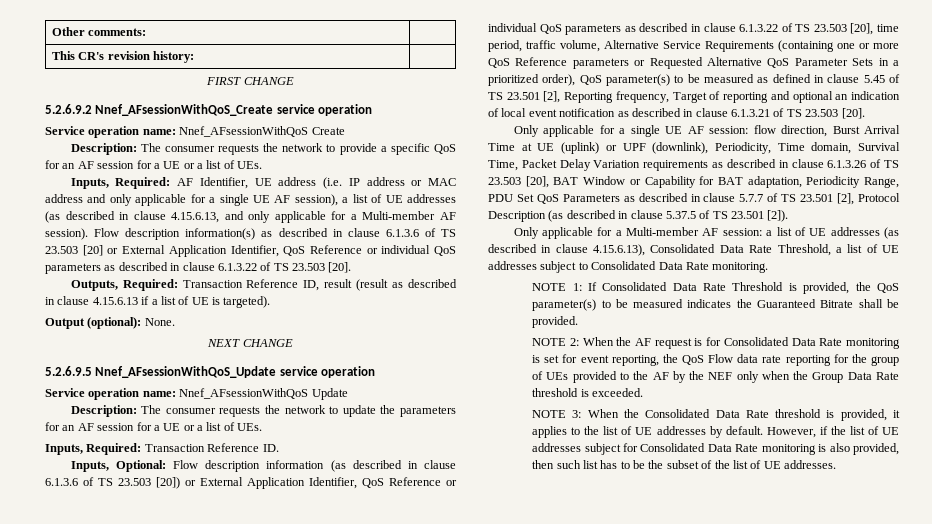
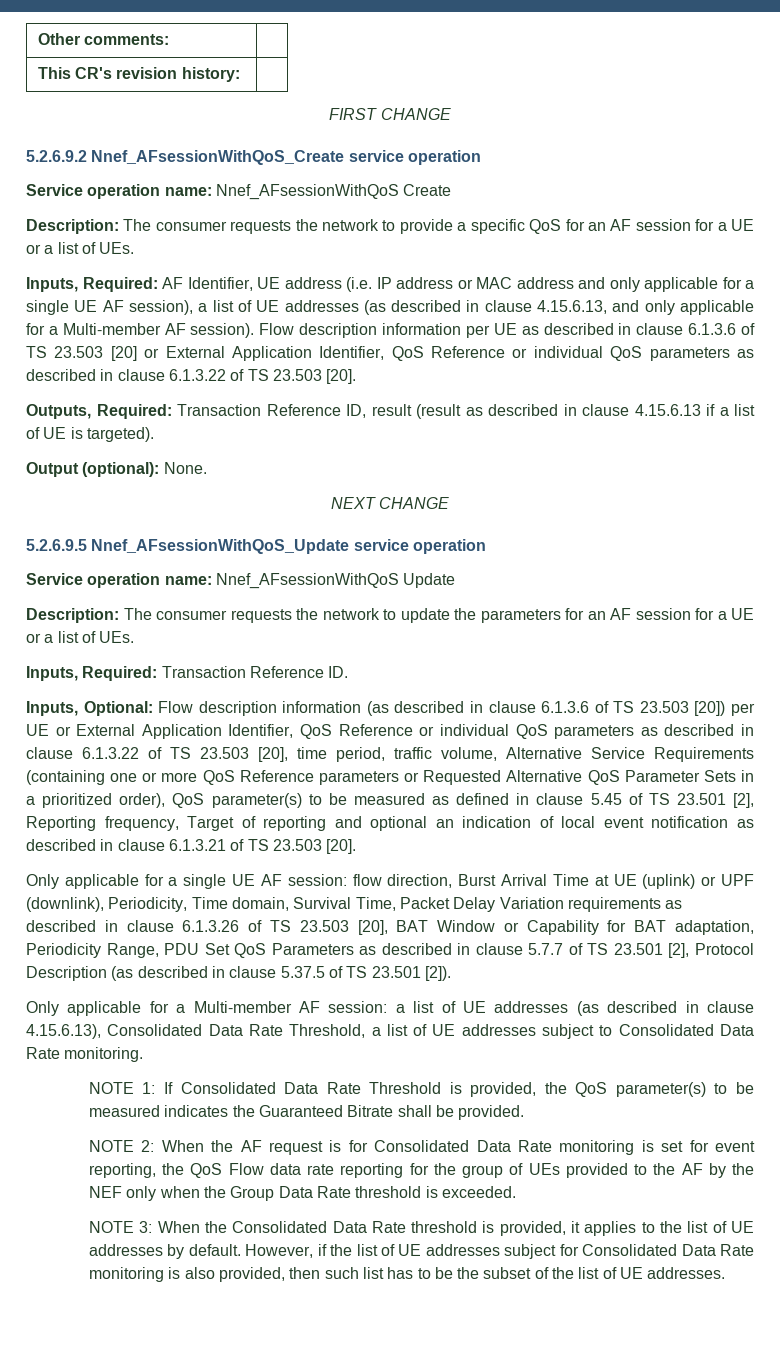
- Flow description information(s) as described in clause 6.1.3.6 of TS 23.503 [20] or External Application Identifier, QoS Reference or individual QoS parameters as described in clause 6.1.3.22 of TS 23.503 [20].
+ Flow description information per UE as described in clause 6.1.3.6 of TS 23.503 [20] or External Application Identifier, QoS Reference or individual QoS parameters as described in clause 6.1.3.22 of TS 23.503 [20].
- Flow description information (as described in clause 6.1.3.6 of TS 23.503 [20]) or External Application Identifier, QoS Reference or individual QoS parameters as described in clause 6.1.3.22 of TS 23.503 [20], time period, traffic volume, Alternative Service Requirements (containing one or more QoS Reference parameters or Requested Alternative QoS Parameter Sets in a prioritized order), QoS parameter(s) to be measured as defined in clause 5.45 of TS 23.501 [2], Reporting frequency, Target of reporting and optional an indication of local event notification as described in clause 6.1.3.21 of TS 23.503 [20].
+ Flow description information (as described in clause 6.1.3.6 of TS 23.503 [20]) per UE or External Application Identifier, QoS Reference or individual QoS parameters as described in clause 6.1.3.22 of TS 23.503 [20], time period, traffic volume, Alternative Service Requirements (containing one or more QoS Reference parameters or Requested Alternative QoS Parameter Sets in a prioritized order), QoS parameter(s) to be measured as defined in clause 5.45 of TS 23.501 [2], Reporting frequency, Target of reporting and optional an indication of local event notification as described in clause 6.1.3.21 of TS 23.503 [20].

